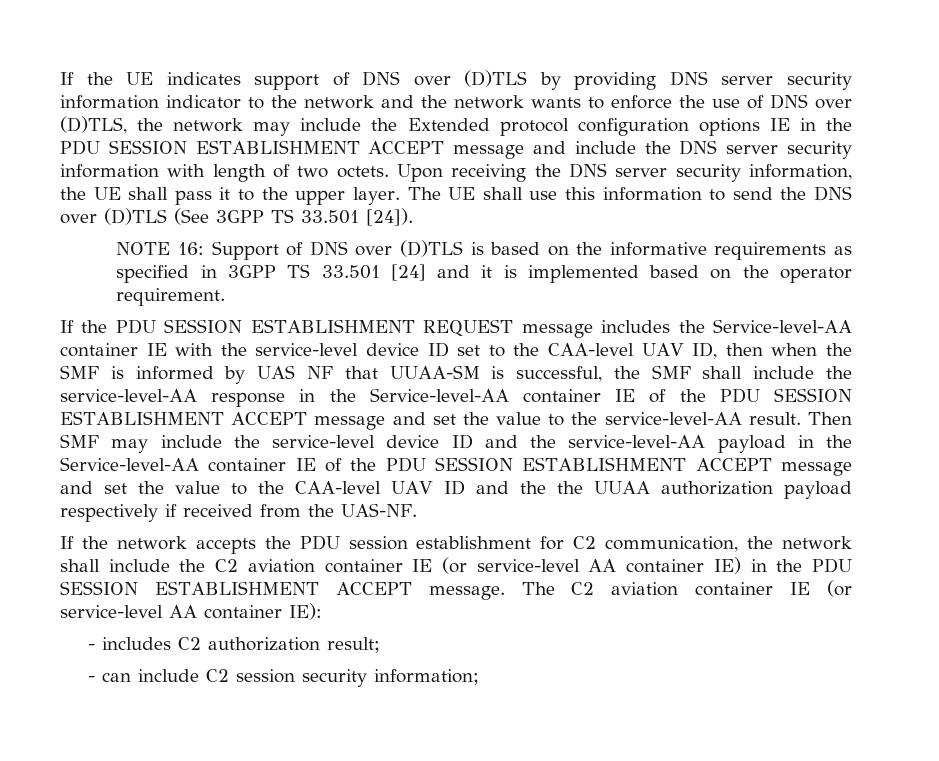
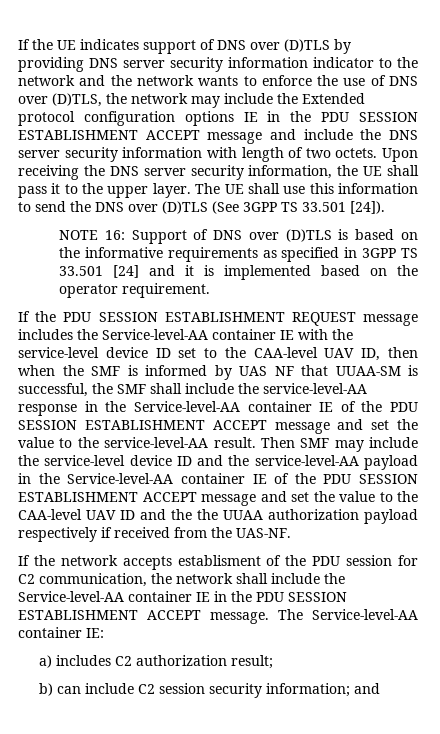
- If the network accepts the PDU session establishment for C2 communication, the network shall include the C2 aviation container IE (or service-level AA container IE) in the PDU SESSION ESTABLISHMENT ACCEPT message.
+ If the network accepts establisment of the PDU session for C2 communication, the network shall include the Service-level-AA container IE in the PDU SESSION ESTABLISHMENT ACCEPT message.
- The C2 aviation container IE (or service-level AA container IE):
- - includes C2 authorization result;
+ The Service-level-AA container IE:
+ a) includes C2 authorization result;
- - can include C2 session security information;
+ b) can include C2 session security information; and

